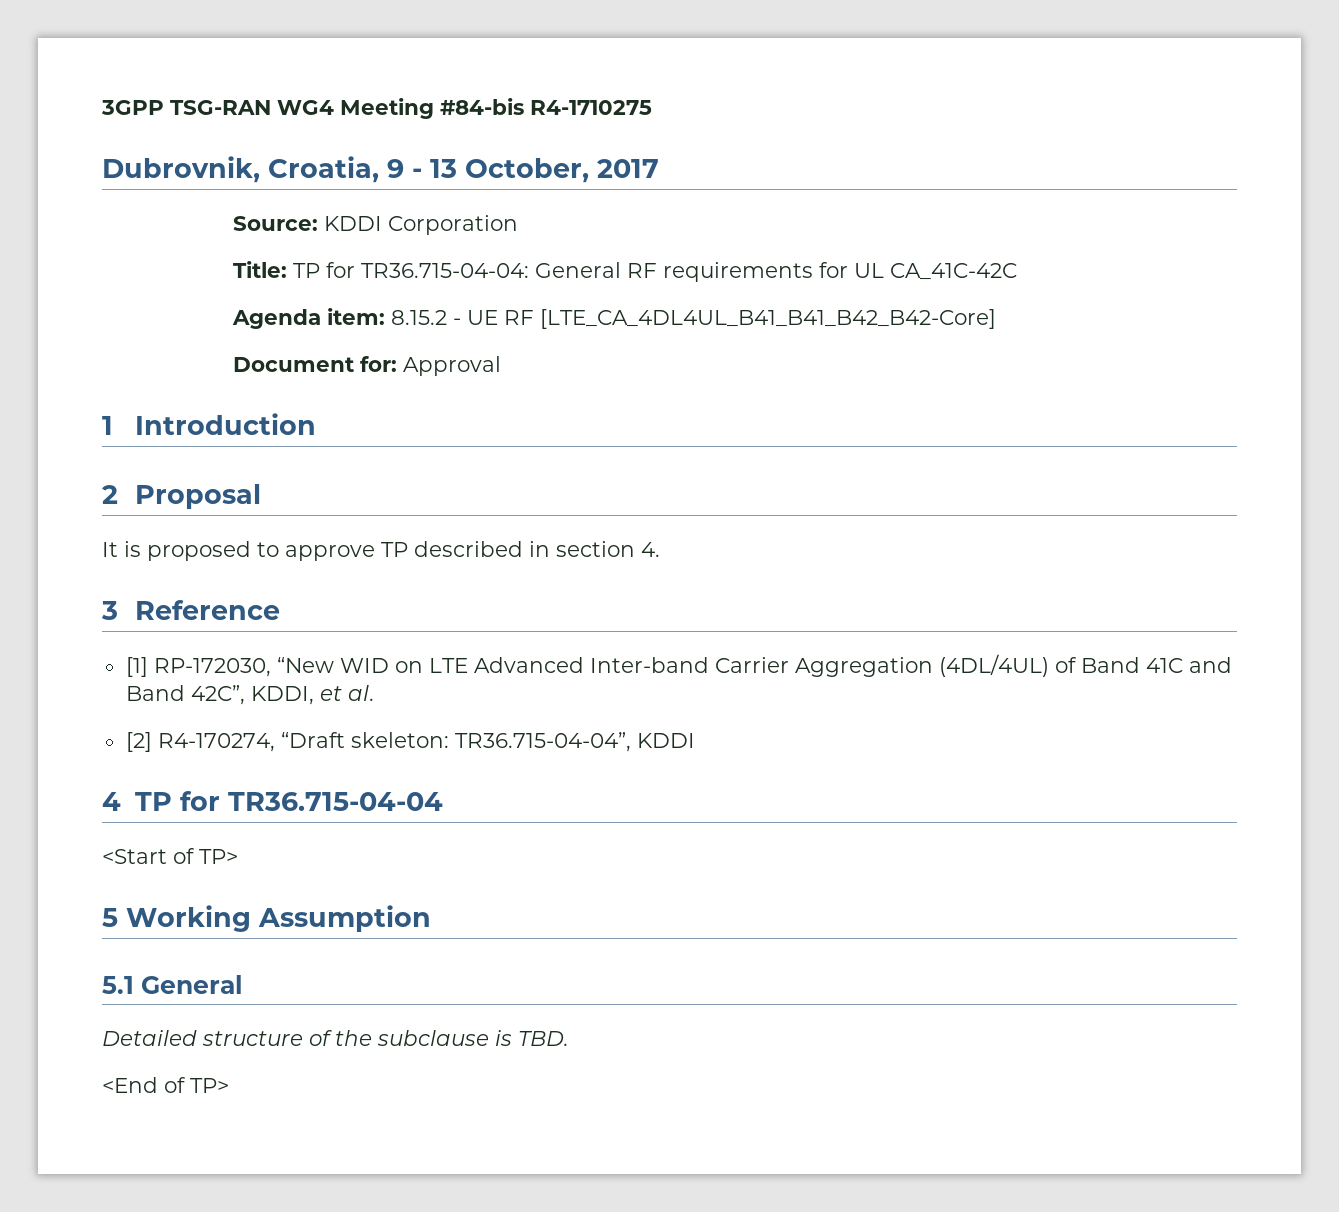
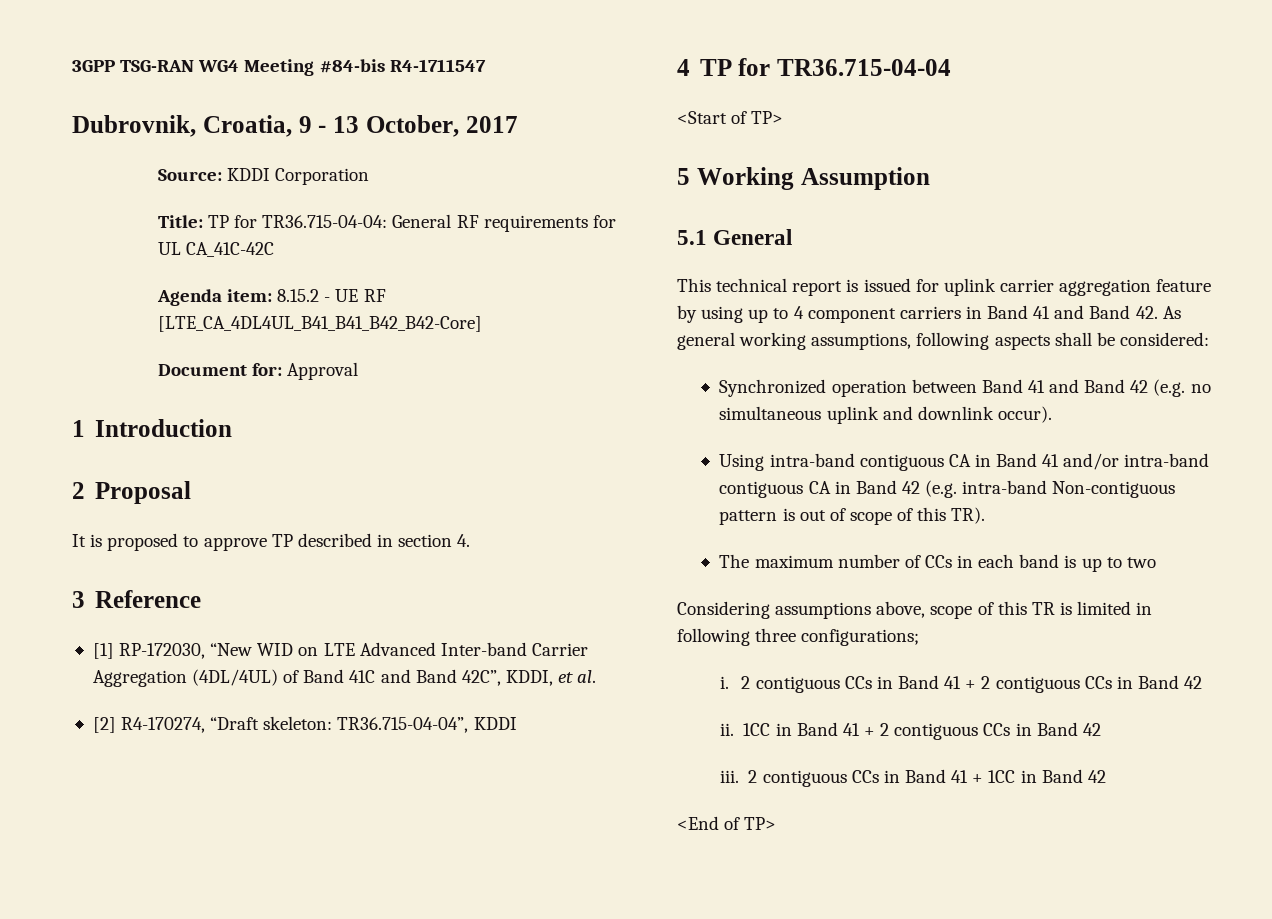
- 3GPP TSG-RAN WG4 Meeting #84-bis R4-1710275
+ 3GPP TSG-RAN WG4 Meeting #84-bis R4-1711547
- Detailed structure of the subclause is TBD.
+ This technical report is issued for uplink carrier aggregation feature by using up to 4 component carriers in Band 41 and Band 42. As general working assumptions, following aspects shall be considered:
+ Synchronized operation between Band 41 and Band 42 (e.g. no simultaneous uplink and downlink occur).
+ Using intra-band contiguous CA in Band 41 and/or intra-band contiguous CA in Band 42 (e.g. intra-band Non-contiguous pattern is out of scope of this TR).
+ The maximum number of CCs in each band is up to two
+ Considering assumptions above, scope of this TR is limited in following three configurations;
+ i. 2 contiguous CCs in Band 41 + 2 contiguous CCs in Band 42
+ ii. 1CC in Band 41 + 2 contiguous CCs in Band 42
+ iii. 2 contiguous CCs in Band 41 + 1CC in Band 42

